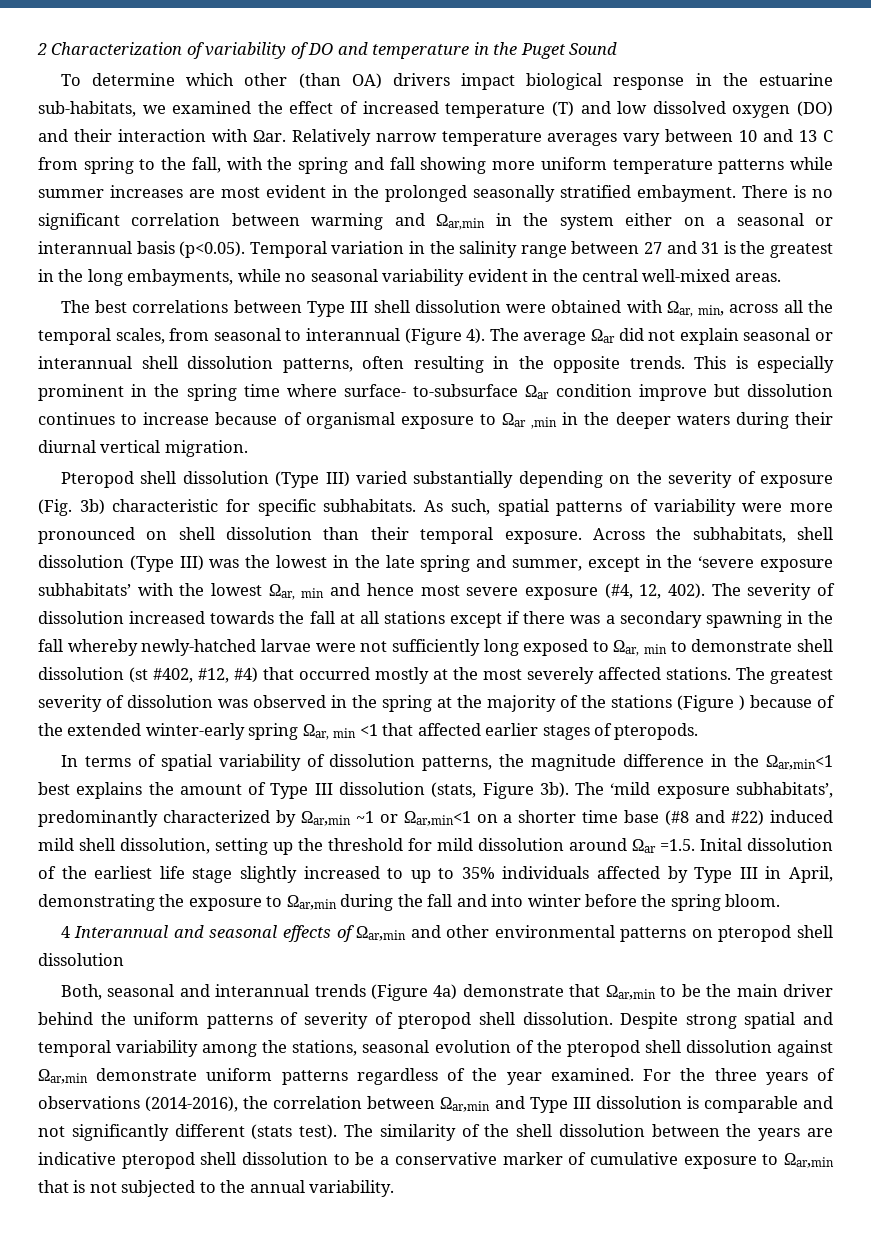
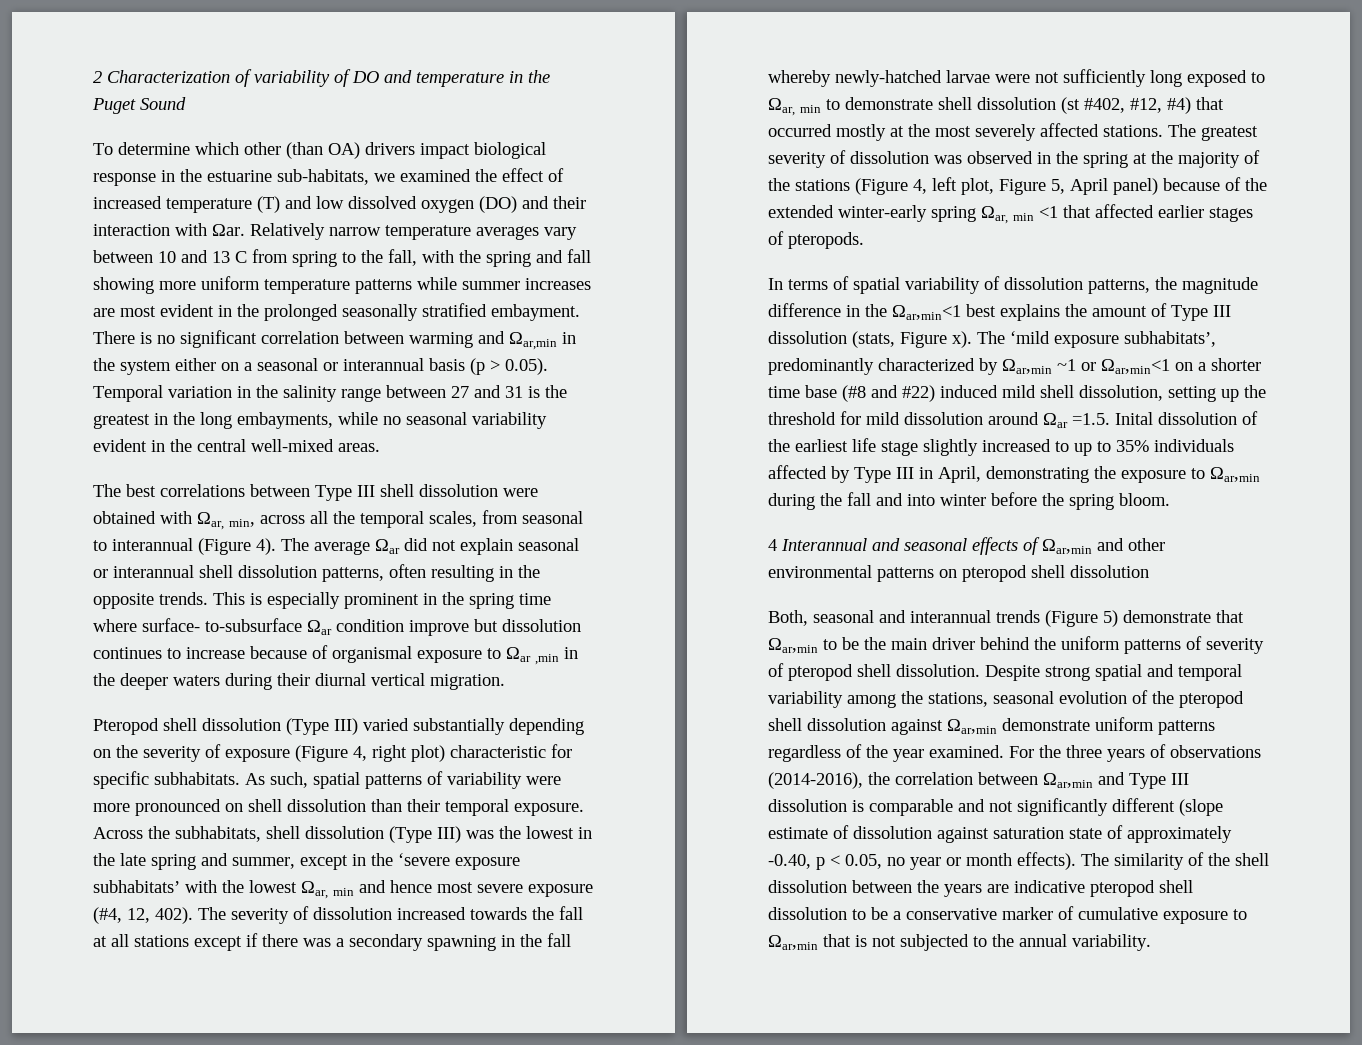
- There is no significant correlation between warming and Ωar,min in the system either on a seasonal or interannual basis (p<0.05). Temporal variation in the salinity range between 27 and 31 is the greatest in the long embayments, while no seasonal variability evident in the central well-mixed areas.
+ There is no significant correlation between warming and Ωar,min in the system either on a seasonal or interannual basis (p > 0.05). Temporal variation in the salinity range between 27 and 31 is the greatest in the long embayments, while no seasonal variability evident in the central well-mixed areas.
- Pteropod shell dissolution (Type III) varied substantially depending on the severity of exposure (Fig. 3b) characteristic for specific subhabitats.
+ Pteropod shell dissolution (Type III) varied substantially depending on the severity of exposure (Figure 4, right plot) characteristic for specific subhabitats.
- The greatest severity of dissolution was observed in the spring at the majority of the stations (Figure ) because of the extended winter-early spring Ωar, min <1 that affected earlier stages of pteropods.
+ The greatest severity of dissolution was observed in the spring at the majority of the stations (Figure 4, left plot, Figure 5, April panel) because of the extended winter-early spring Ωar, min <1 that affected earlier stages of pteropods.
- In terms of spatial variability of dissolution patterns, the magnitude difference in the Ωar,min<1 best explains the amount of Type III dissolution (stats, Figure 3b).
+ In terms of spatial variability of dissolution patterns, the magnitude difference in the Ωar,min<1 best explains the amount of Type III dissolution (stats, Figure x).
- Both, seasonal and interannual trends (Figure 4a) demonstrate that Ωar,min to be the main driver behind the uniform patterns of severity of pteropod shell dissolution.
+ Both, seasonal and interannual trends (Figure 5) demonstrate that Ωar,min to be the main driver behind the uniform patterns of severity of pteropod shell dissolution.
- For the three years of observations (2014-2016), the correlation between Ωar,min and Type III dissolution is comparable and not significantly different (stats test).
+ For the three years of observations (2014-2016), the correlation between Ωar,min and Type III dissolution is comparable and not significantly different (slope estimate of dissolution against saturation state of approximately -0.40, p < 0.05, no year or month effects).

